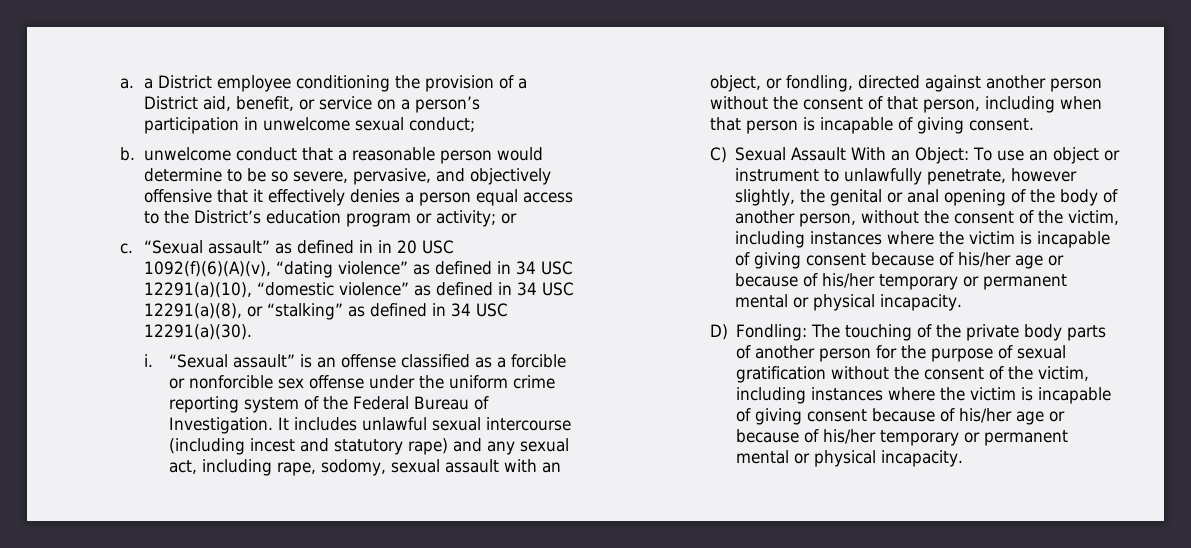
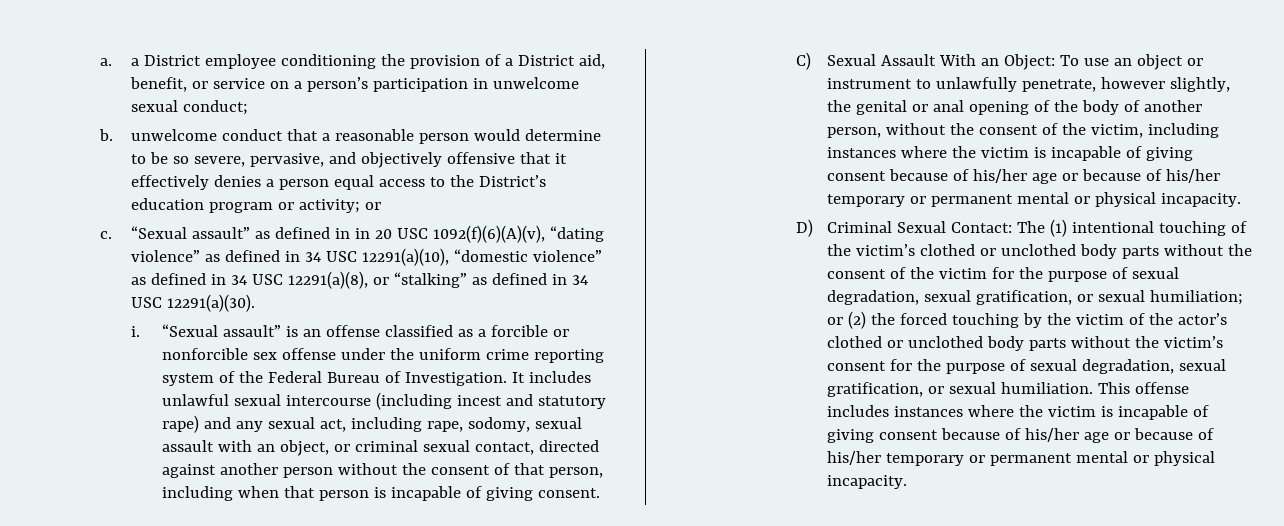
- It includes unlawful sexual intercourse (including incest and statutory rape) and any sexual act, including rape, sodomy, sexual assault with an object, or fondling, directed against another person without the consent of that person, including when that person is incapable of giving consent.
+ It includes unlawful sexual intercourse (including incest and statutory rape) and any sexual act, including rape, sodomy, sexual assault with an object, or criminal sexual contact, directed against another person without the consent of that person, including when that person is incapable of giving consent.
- D) Fondling: The touching of the private body parts of another person for the purpose of sexual gratification without the consent of the victim, including instances where the victim is incapable of giving consent because of his/her age or because of his/her temporary or permanent mental or physical incapacity.
+ D) Criminal Sexual Contact: The (1) intentional touching of the victim’s clothed or unclothed body parts without the consent of the victim for the purpose of sexual degradation, sexual gratification, or sexual humiliation; or (2) the forced touching by the victim of the actor’s clothed or unclothed body parts without the victim’s consent for the purpose of sexual degradation, sexual gratification, or sexual humiliation. This offense includes instances where the victim is incapable of giving consent because of his/her age or because of his/her temporary or permanent mental or physical incapacity.

